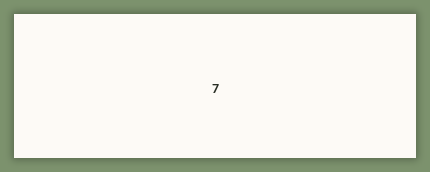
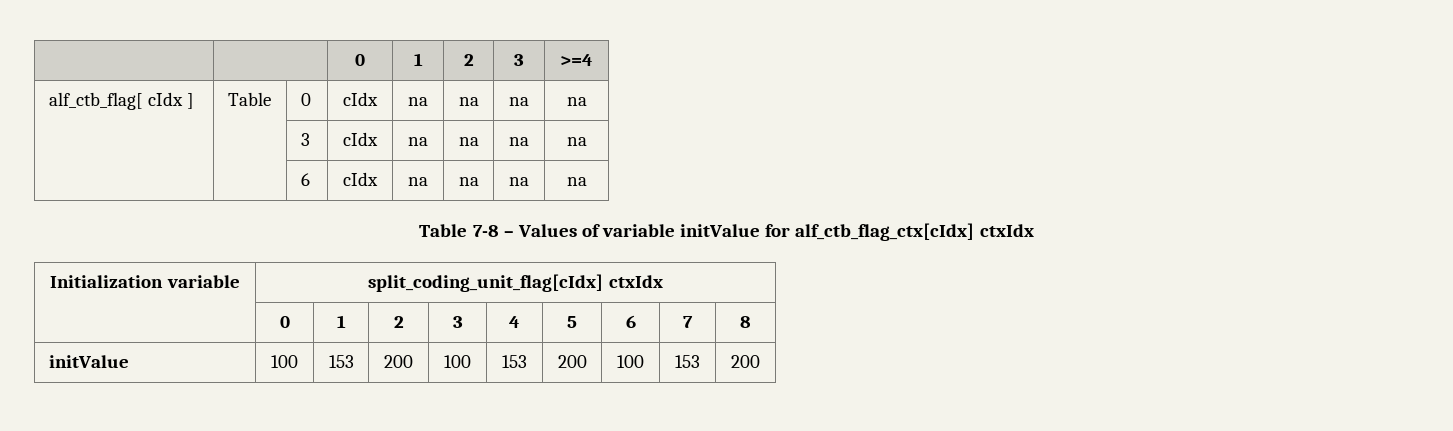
- 7
+ | | 0 | 1 | 2 | 3 | >=4
+ alf_ctb_flag[ cIdx ] | Table | 0 | cIdx | na | na | na | na
+ | | 3 | cIdx | na | na | na | na
+ | | 6 | cIdx | na | na | na | na
+ Table 7-8 – Values of variable initValue for alf_ctb_flag_ctx[cIdx] ctxIdx
+ Initialization variable | split_coding_unit_flag[cIdx] ctxIdx
+ | 0 | 1 | 2 | 3 | 4 | 5 | 6 | 7 | 8
+ initValue | 100 | 153 | 200 | 100 | 153 | 200 | 100 | 153 | 200

